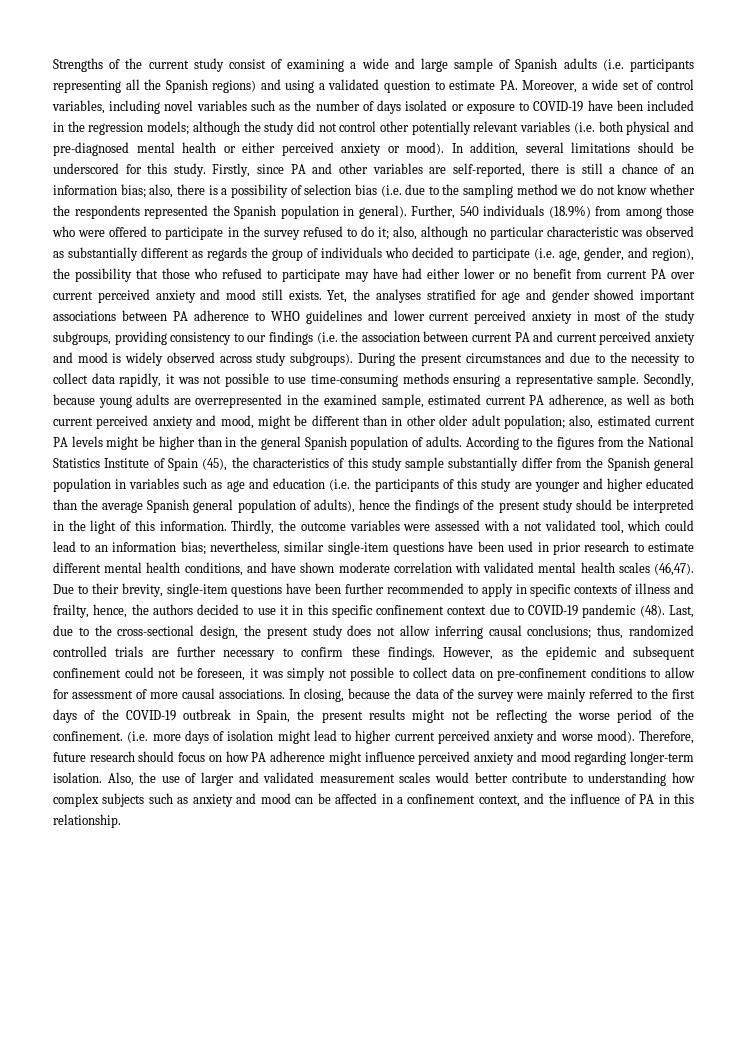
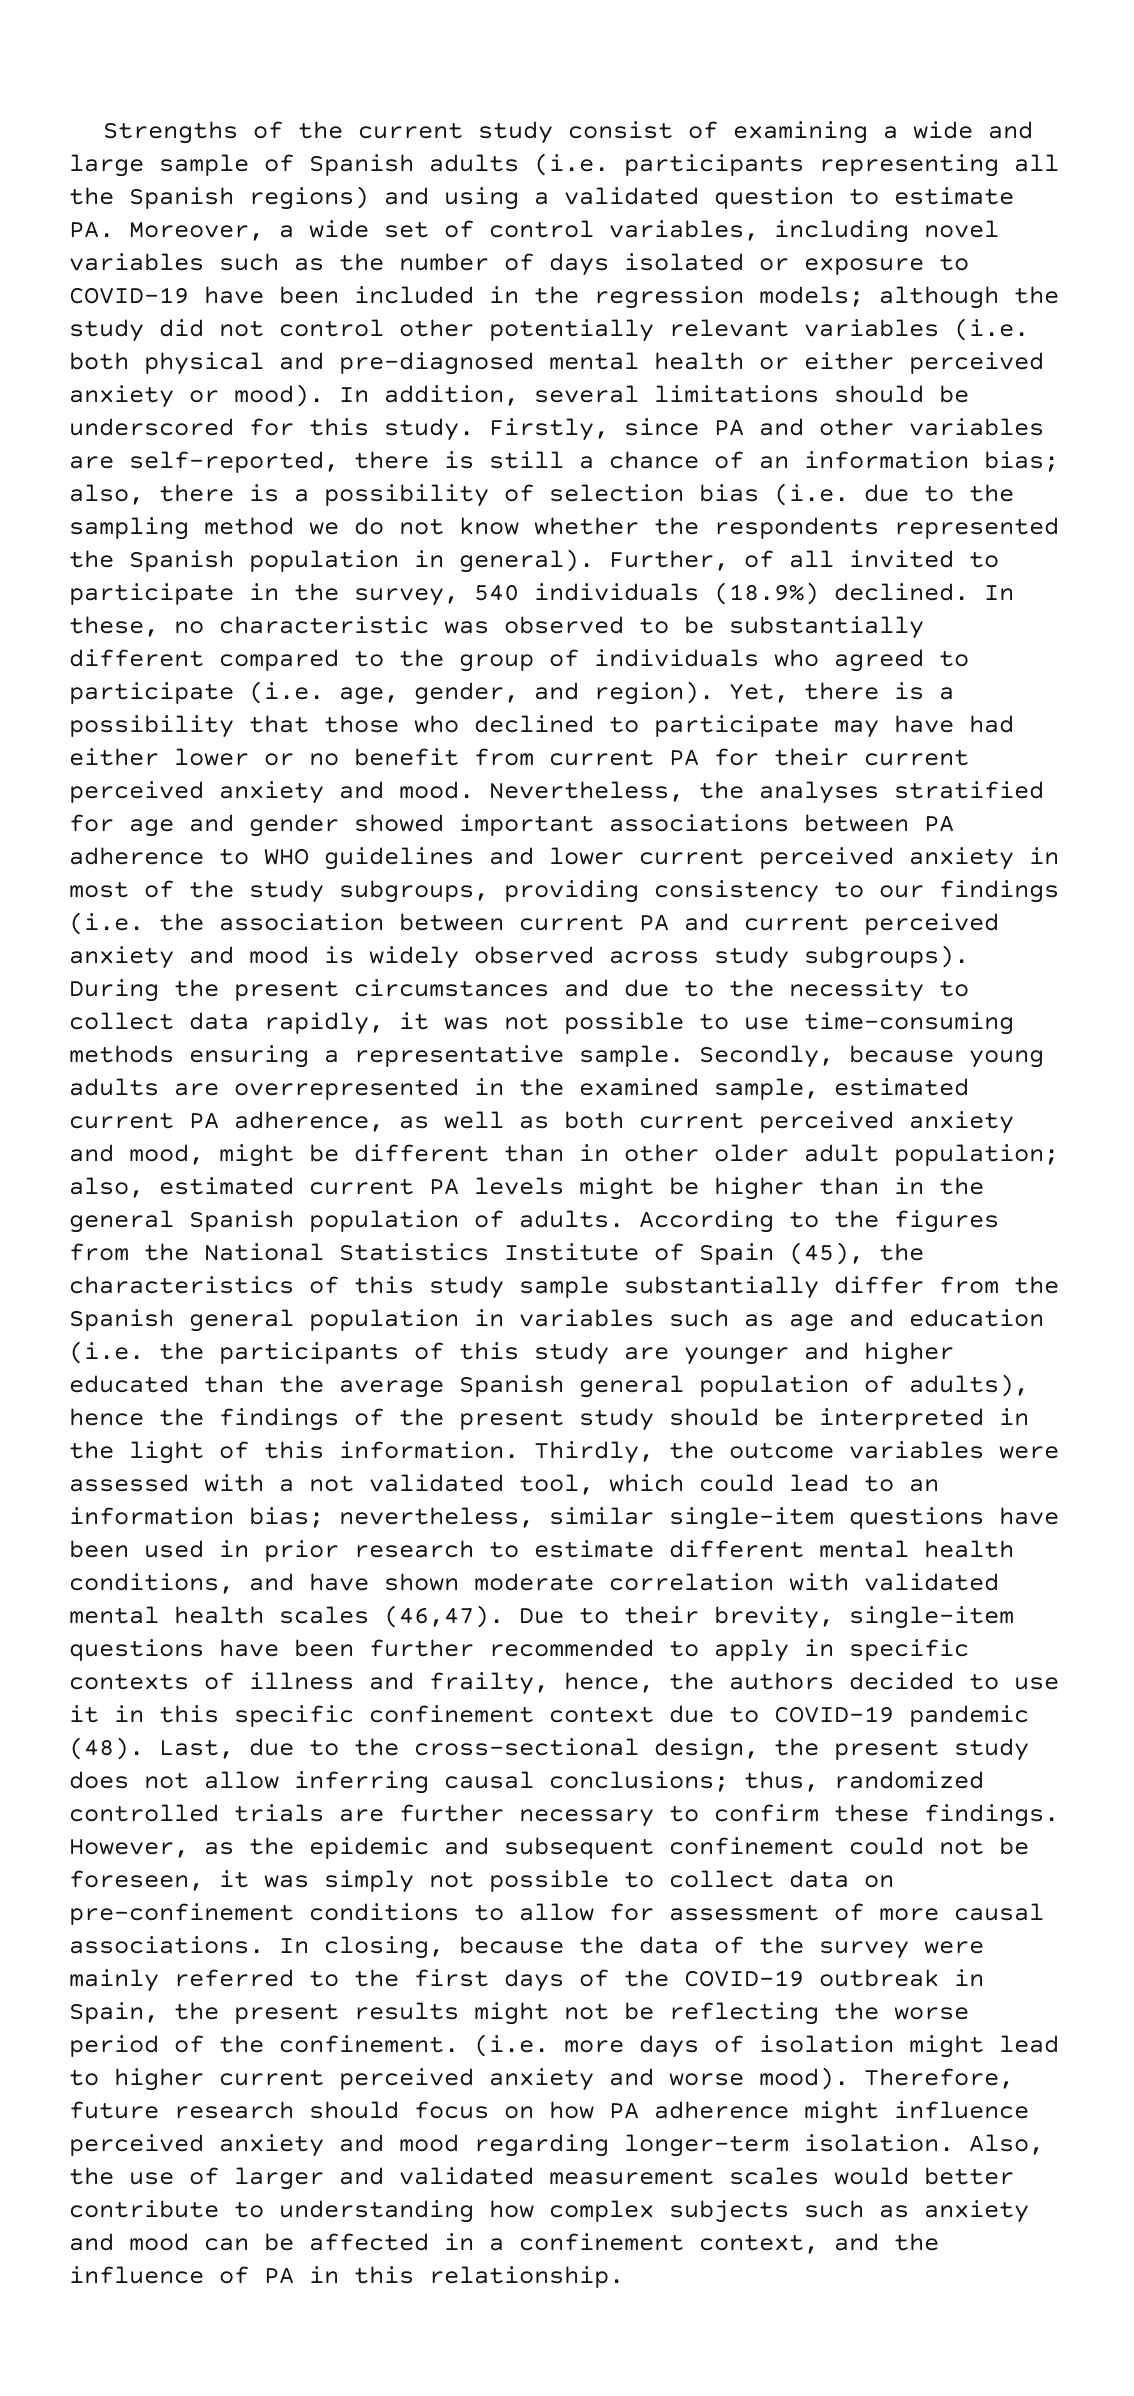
- Further, 540 individuals (18.9%) from among those who were offered to participate in the survey refused to do it; also, although no particular characteristic was observed as substantially different as regards the group of individuals who decided to participate (i.e. age, gender, and region), the possibility that those who refused to participate may have had either lower or no benefit from current PA over current perceived anxiety and mood still exists. Yet, the analyses stratified for age and gender showed important associations between PA adherence to WHO guidelines and lower current perceived anxiety in most of the study subgroups, providing consistency to our findings (i.e. the association between current PA and current perceived anxiety and mood is widely observed across study subgroups).
+ Further, of all invited to participate in the survey, 540 individuals (18.9%) declined. In these, no characteristic was observed to be substantially different compared to the group of individuals who agreed to participate (i.e. age, gender, and region). Yet, there is a possibility that those who declined to participate may have had either lower or no benefit from current PA for their current perceived anxiety and mood. Nevertheless, the analyses stratified for age and gender showed important associations between PA adherence to WHO guidelines and lower current perceived anxiety in most of the study subgroups, providing consistency to our findings (i.e. the association between current PA and current perceived anxiety and mood is widely observed across study subgroups).

